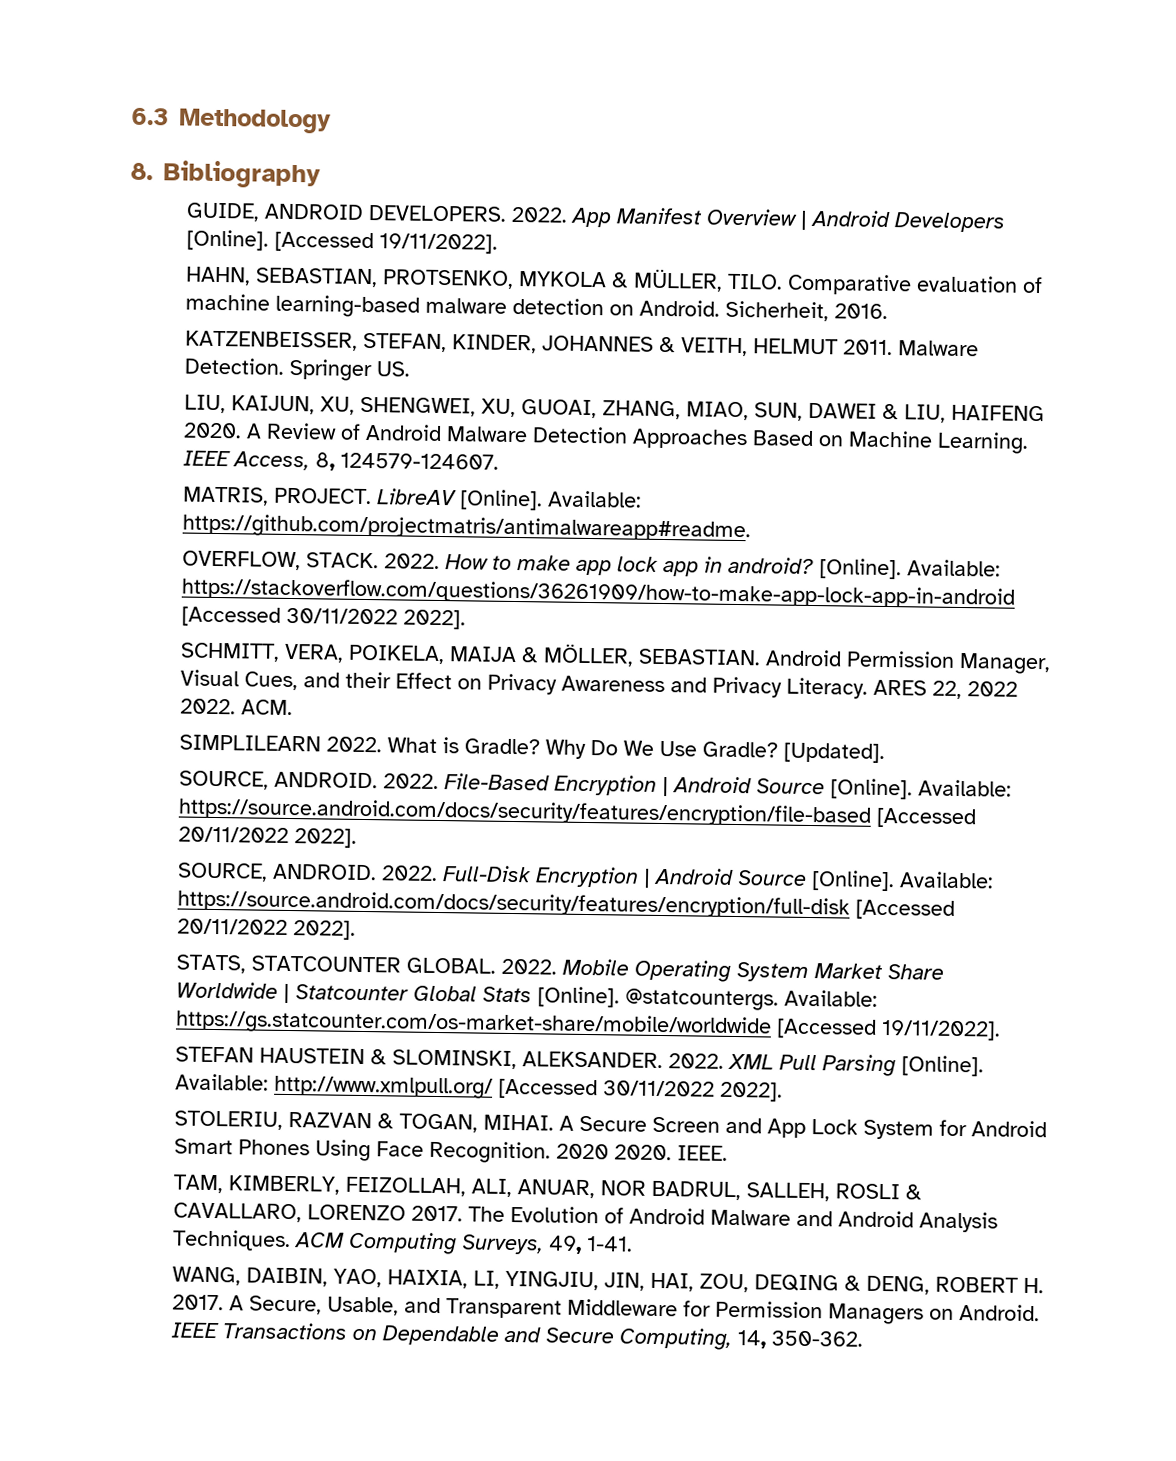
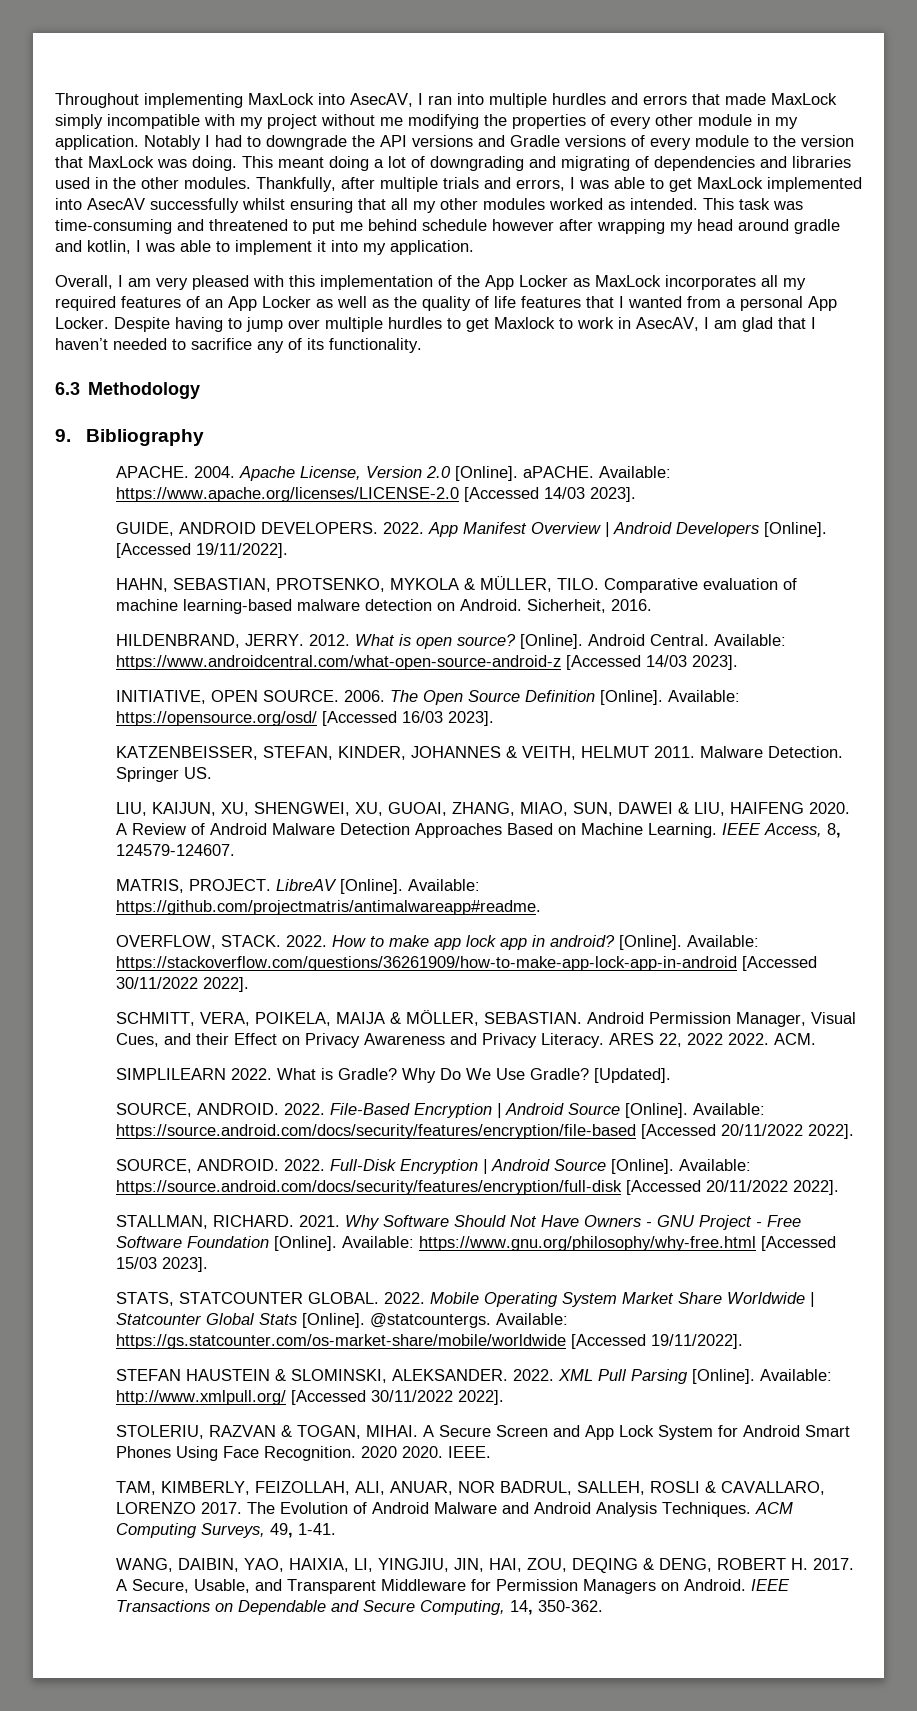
+ Throughout implementing MaxLock into AsecAV, I ran into multiple hurdles and errors that made MaxLock simply incompatible with my project without me modifying the properties of every other module in my application. Notably I had to downgrade the API versions and Gradle versions of every module to the version that MaxLock was doing. This meant doing a lot of downgrading and migrating of dependencies and libraries used in the other modules. Thankfully, after multiple trials and errors, I was able to get MaxLock implemented into AsecAV successfully whilst ensuring that all my other modules worked as intended. This task was time-consuming and threatened to put me behind schedule however after wrapping my head around gradle and kotlin, I was able to implement it into my application.
+ Overall, I am very pleased with this implementation of the App Locker as MaxLock incorporates all my required features of an App Locker as well as the quality of life features that I wanted from a personal App Locker. Despite having to jump over multiple hurdles to get Maxlock to work in AsecAV, I am glad that I haven’t needed to sacrifice any of its functionality.
- 8. Bibliography
+ 9. Bibliography
+ APACHE. 2004. Apache License, Version 2.0 [Online]. aPACHE. Available: https://www.apache.org/licenses/LICENSE-2.0 [Accessed 14/03 2023].
+ HILDENBRAND, JERRY. 2012. What is open source? [Online]. Android Central. Available: https://www.androidcentral.com/what-open-source-android-z [Accessed 14/03 2023].
+ INITIATIVE, OPEN SOURCE. 2006. The Open Source Definition [Online]. Available: https://opensource.org/osd/ [Accessed 16/03 2023].
+ STALLMAN, RICHARD. 2021. Why Software Should Not Have Owners - GNU Project - Free Software Foundation [Online]. Available: https://www.gnu.org/philosophy/why-free.html [Accessed 15/03 2023].

